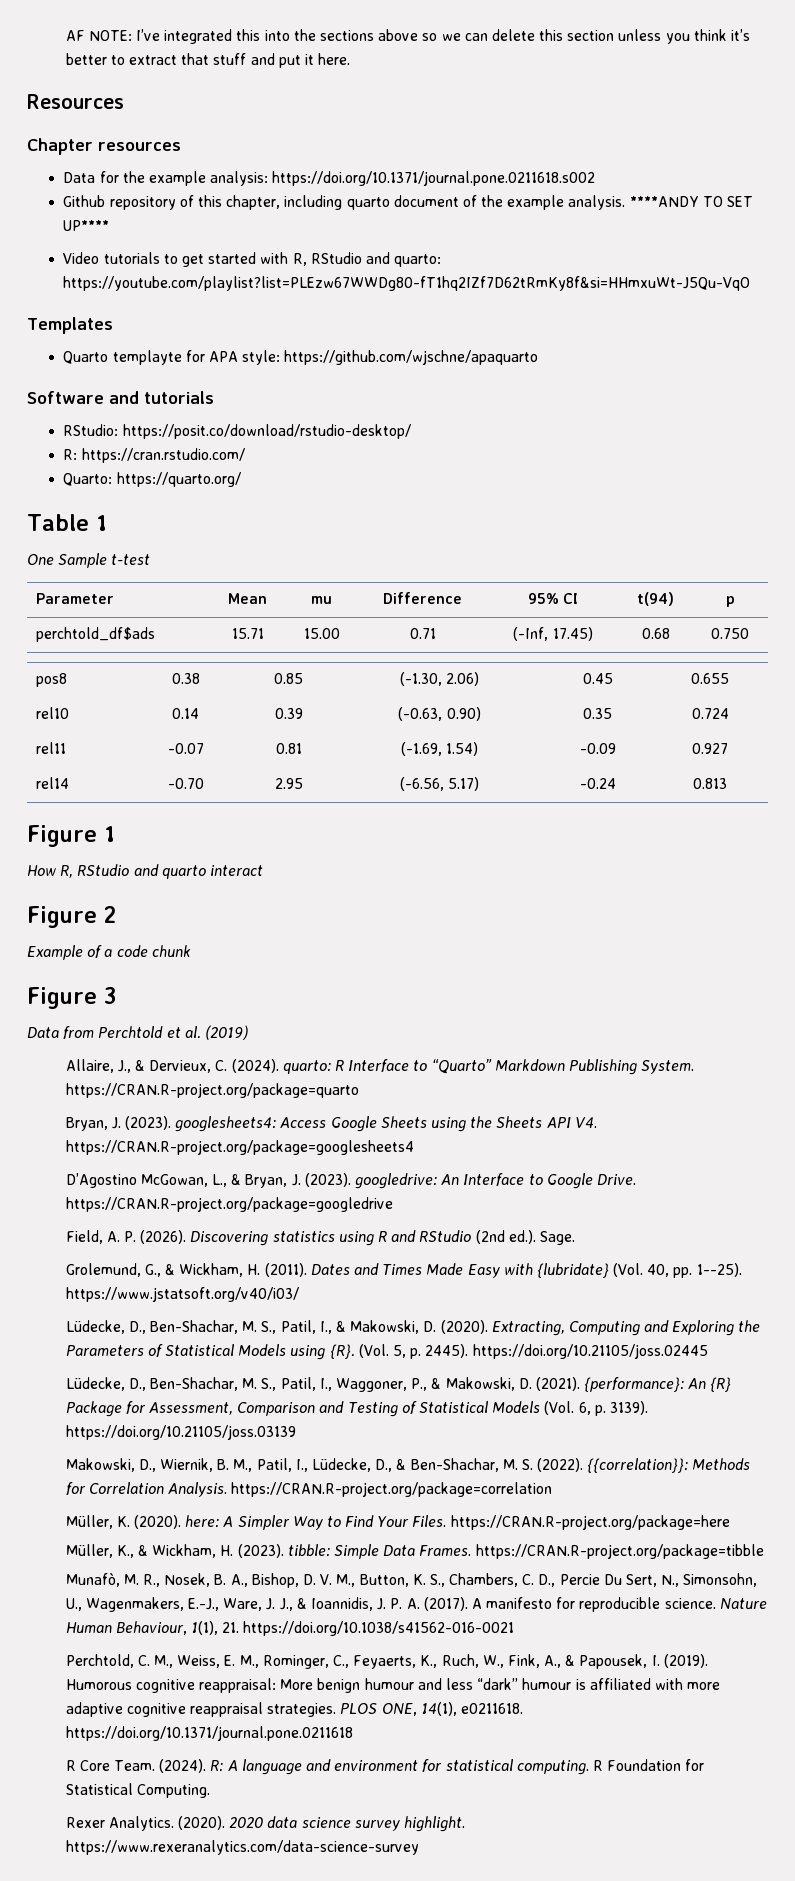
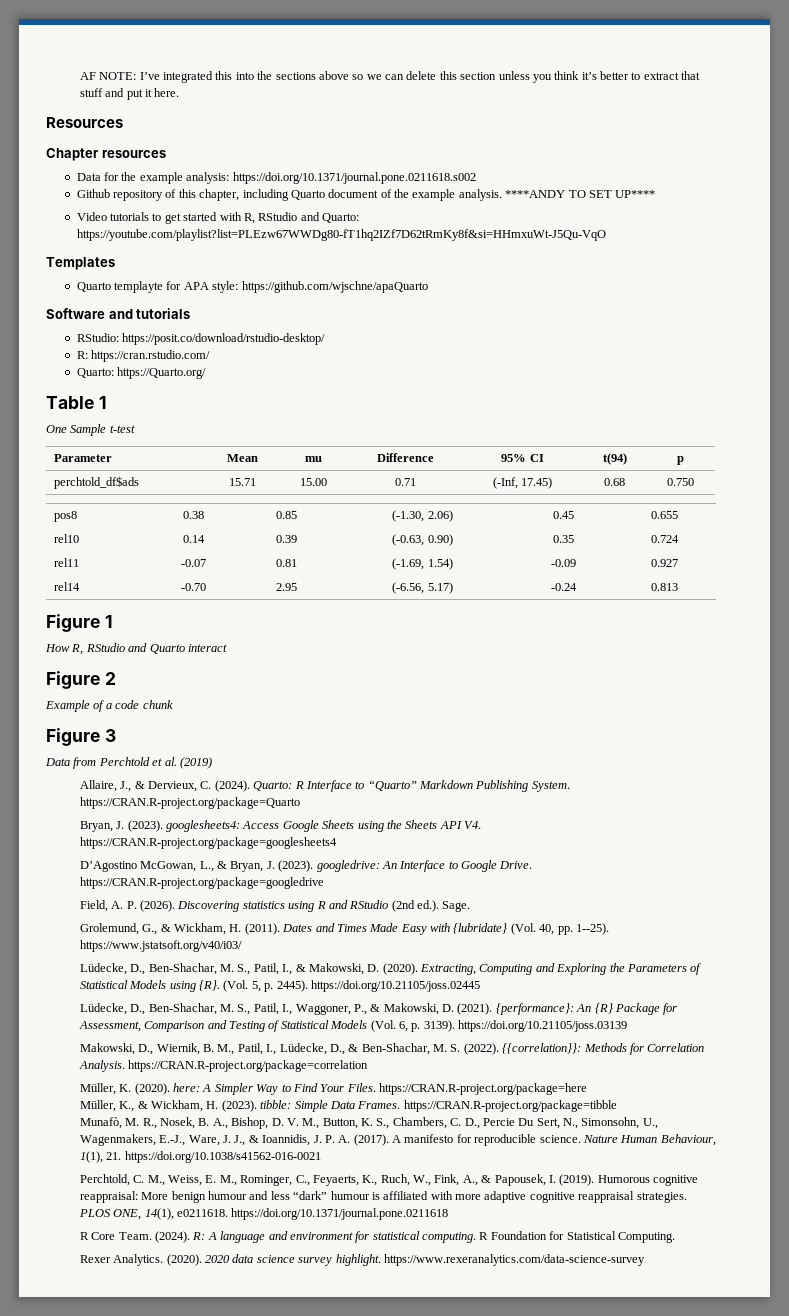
- Github repository of this chapter, including quarto document of the example analysis.
+ Github repository of this chapter, including Quarto document of the example analysis.
- Video tutorials to get started with R, RStudio and quarto: https://youtube.com/playlist?list=PLEzw67WWDg80-fT1hq2IZf7D62tRmKy8f&si=HHmxuWt-J5Qu-VqO
+ Video tutorials to get started with R, RStudio and Quarto: https://youtube.com/playlist?list=PLEzw67WWDg80-fT1hq2IZf7D62tRmKy8f&si=HHmxuWt-J5Qu-VqO
- Quarto templayte for APA style: https://github.com/wjschne/apaquarto
+ Quarto templayte for APA style: https://github.com/wjschne/apaQuarto
- Quarto: https://quarto.org/
+ Quarto: https://Quarto.org/
- How R, RStudio and quarto interact
+ How R, RStudio and Quarto interact
- Allaire, J., & Dervieux, C. (2024). quarto: R Interface to “Quarto” Markdown Publishing System. https://CRAN.R-project.org/package=quarto
+ Allaire, J., & Dervieux, C. (2024). Quarto: R Interface to “Quarto” Markdown Publishing System. https://CRAN.R-project.org/package=Quarto

